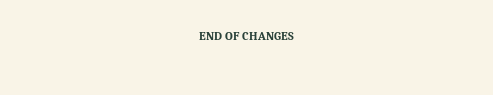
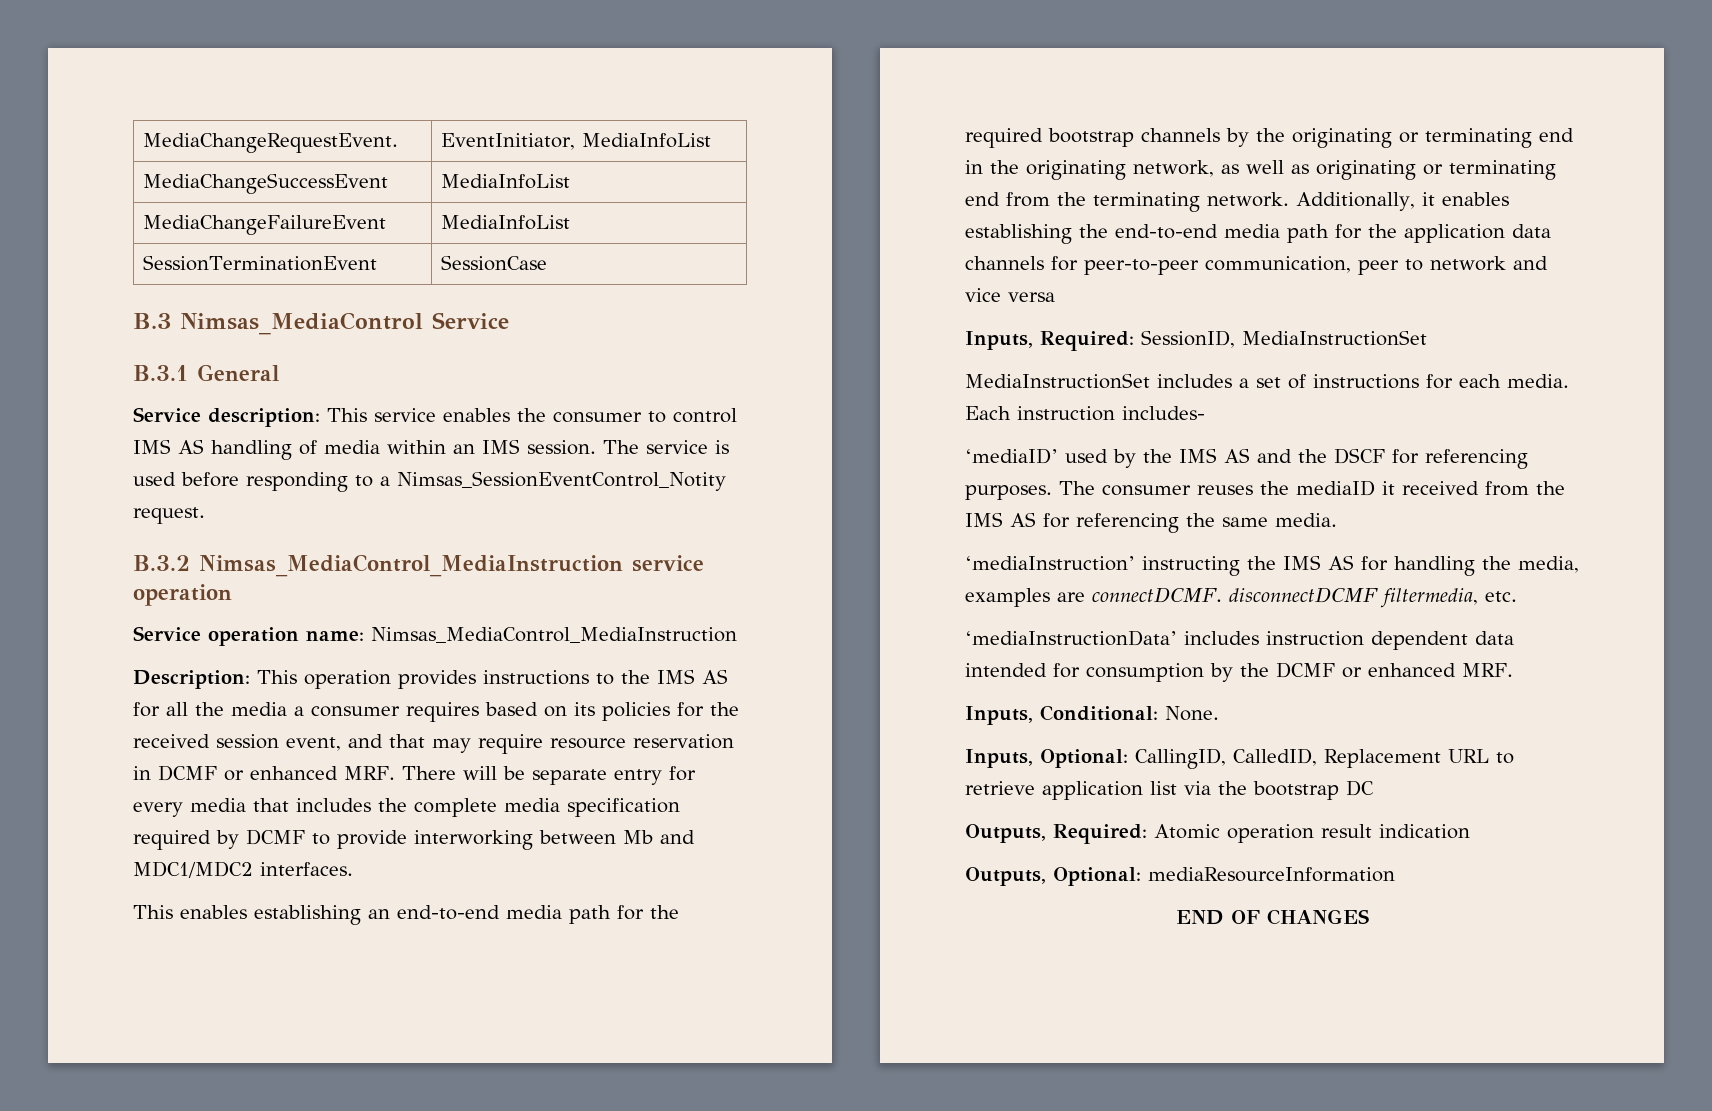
+ MediaChangeRequestEvent. | EventInitiator, MediaInfoList
+ MediaChangeSuccessEvent | MediaInfoList
+ MediaChangeFailureEvent | MediaInfoList
+ SessionTerminationEvent | SessionCase
+ B.3 Nimsas_MediaControl Service
+ B.3.1 General
+ Service description: This service enables the consumer to control IMS AS handling of media within an IMS session. The service is used before responding to a Nimsas_SessionEventControl_Notity request.
+ B.3.2 Nimsas_MediaControl_MediaInstruction service operation
+ Service operation name: Nimsas_MediaControl_MediaInstruction
+ Description: This operation provides instructions to the IMS AS for all the media a consumer requires based on its policies for the received session event, and that may require resource reservation in DCMF or enhanced MRF. There will be separate entry for every media that includes the complete media specification required by DCMF to provide interworking between Mb and MDC1/MDC2 interfaces.
+ This enables establishing an end-to-end media path for the required bootstrap channels by the originating or terminating end in the originating network, as well as originating or terminating end from the terminating network. Additionally, it enables establishing the end-to-end media path for the application data channels for peer-to-peer communication, peer to network and vice versa
+ Inputs, Required: SessionID, MediaInstructionSet
+ MediaInstructionSet includes a set of instructions for each media. Each instruction includes-
+ ‘mediaID’ used by the IMS AS and the DSCF for referencing purposes. The consumer reuses the mediaID it received from the IMS AS for referencing the same media.
+ ‘mediaInstruction’ instructing the IMS AS for handling the media, examples are connectDCMF. disconnectDCMF filtermedia, etc.
+ ‘mediaInstructionData’ includes instruction dependent data intended for consumption by the DCMF or enhanced MRF.
+ Inputs, Conditional: None.
+ Inputs, Optional: CallingID, CalledID, Replacement URL to retrieve application list via the bootstrap DC
+ Outputs, Required: Atomic operation result indication
+ Outputs, Optional: mediaResourceInformation

